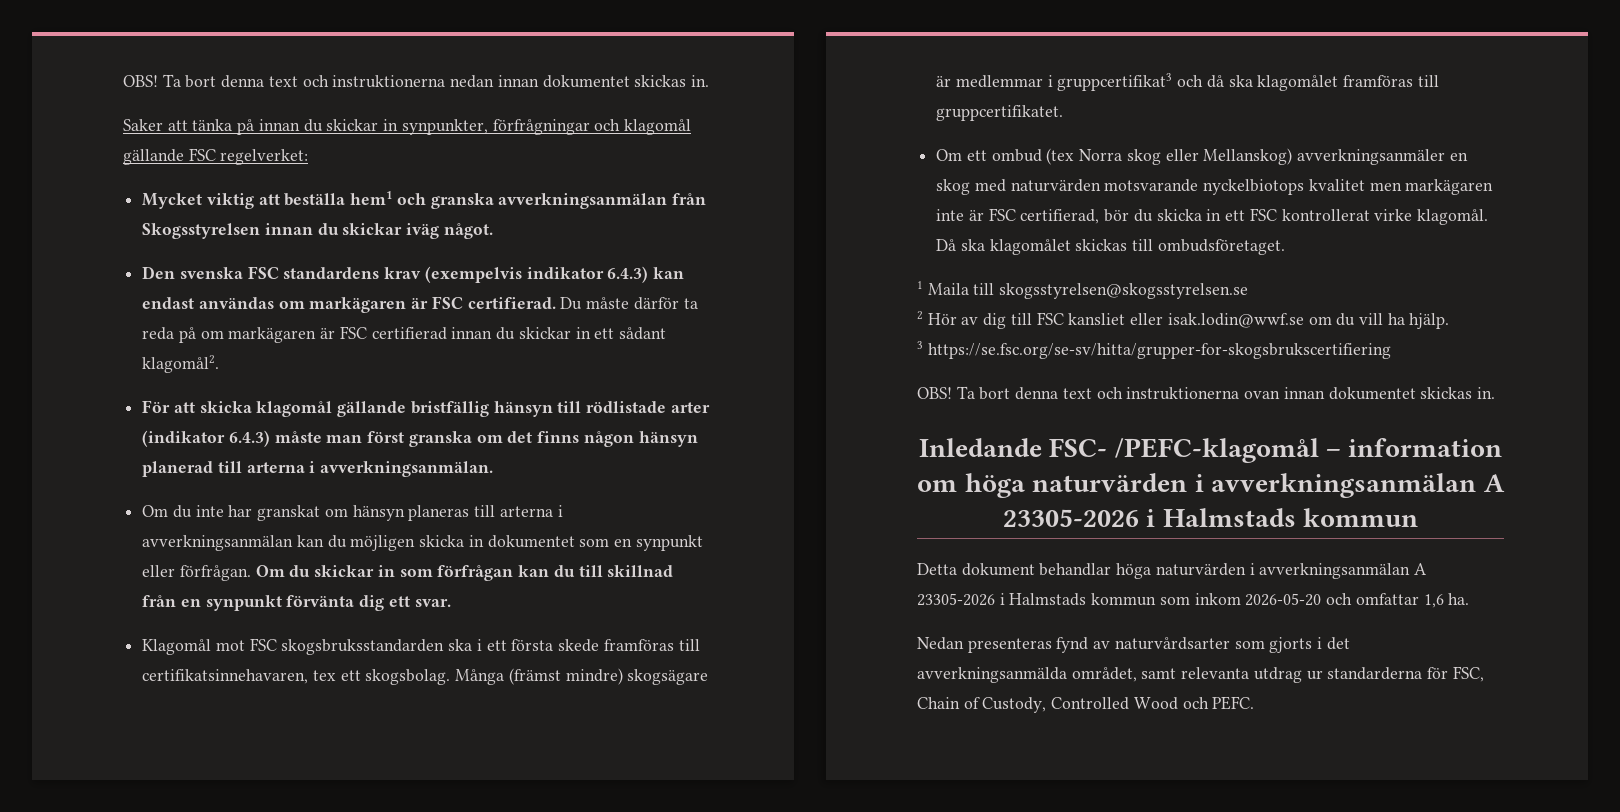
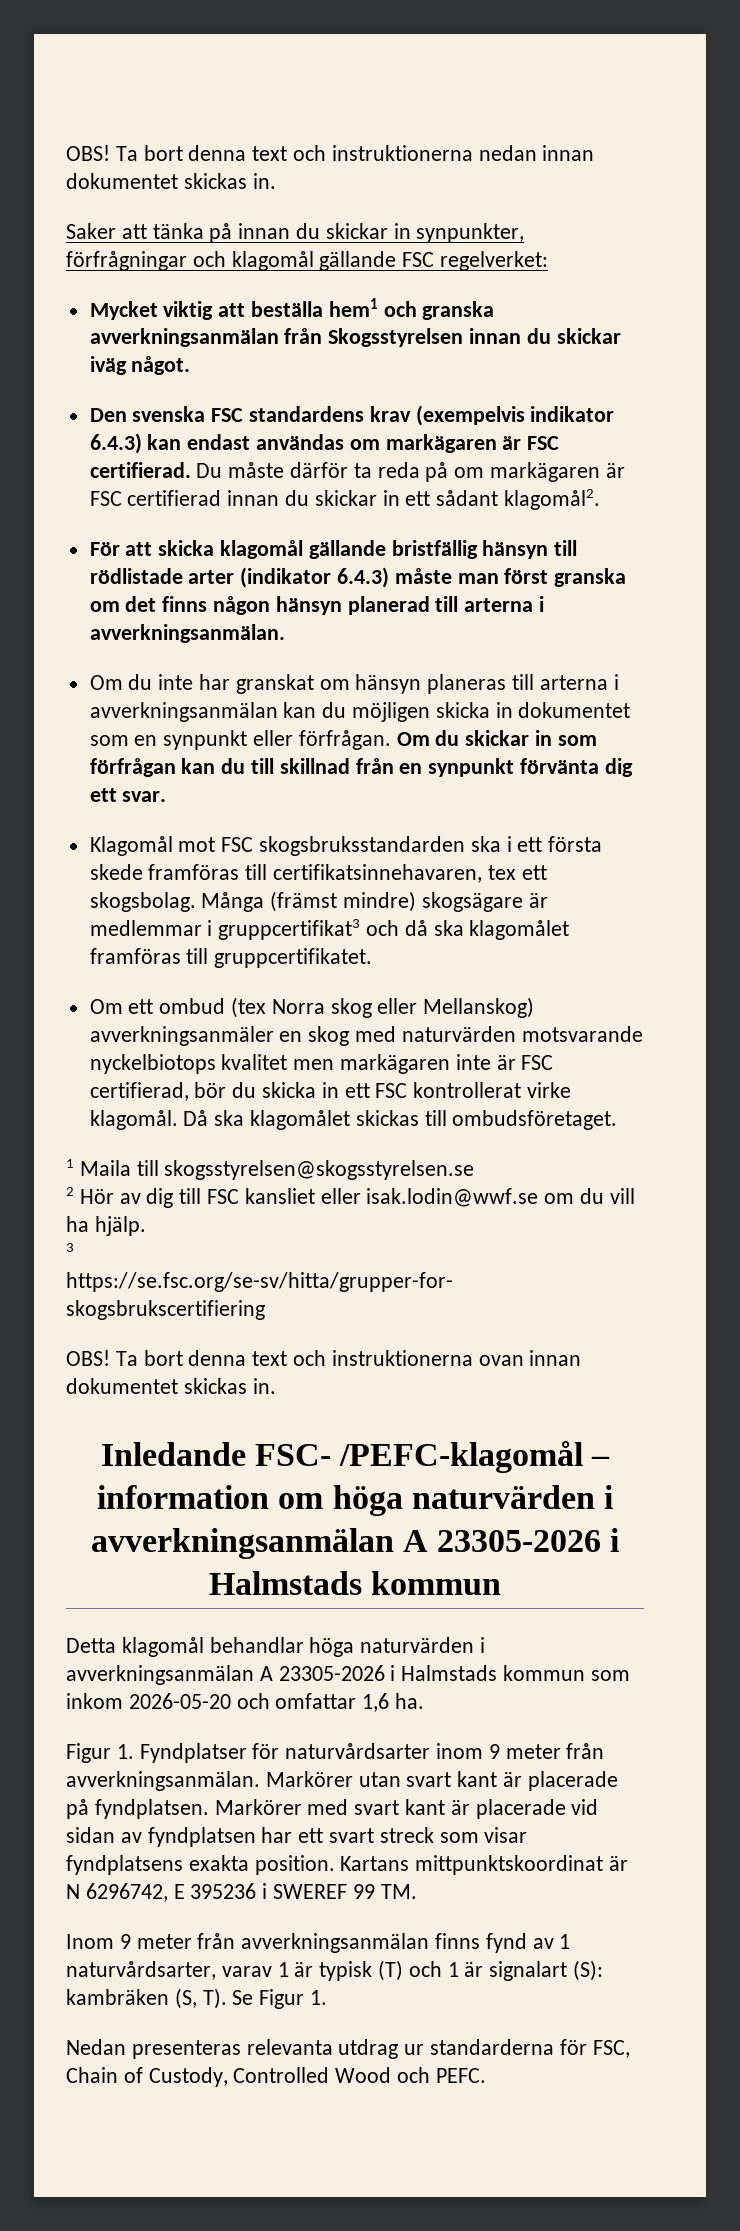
- Detta dokument behandlar höga naturvärden i avverkningsanmälan A 23305-2026 i Halmstads kommun som inkom 2026-05-20 och omfattar 1,6 ha.
+ Detta klagomål behandlar höga naturvärden i avverkningsanmälan A 23305-2026 i Halmstads kommun som inkom 2026-05-20 och omfattar 1,6 ha.
- Nedan presenteras fynd av naturvårdsarter som gjorts i det avverkningsanmälda området, samt relevanta utdrag ur standarderna för FSC, Chain of Custody, Controlled Wood och PEFC.
+ Figur 1. Fyndplatser för naturvårdsarter inom 9 meter från avverkningsanmälan. Markörer utan svart kant är placerade på fyndplatsen. Markörer med svart kant är placerade vid sidan av fyndplatsen har ett svart streck som visar fyndplatsens exakta position. Kartans mittpunktskoordinat är N 6296742, E 395236 i SWEREF 99 TM.
+ Inom 9 meter från avverkningsanmälan finns fynd av 1 naturvårdsarter, varav 1 är typisk (T) och 1 är signalart (S): kambräken (S, T). Se Figur 1.
+ Nedan presenteras relevanta utdrag ur standarderna för FSC, Chain of Custody, Controlled Wood och PEFC.

